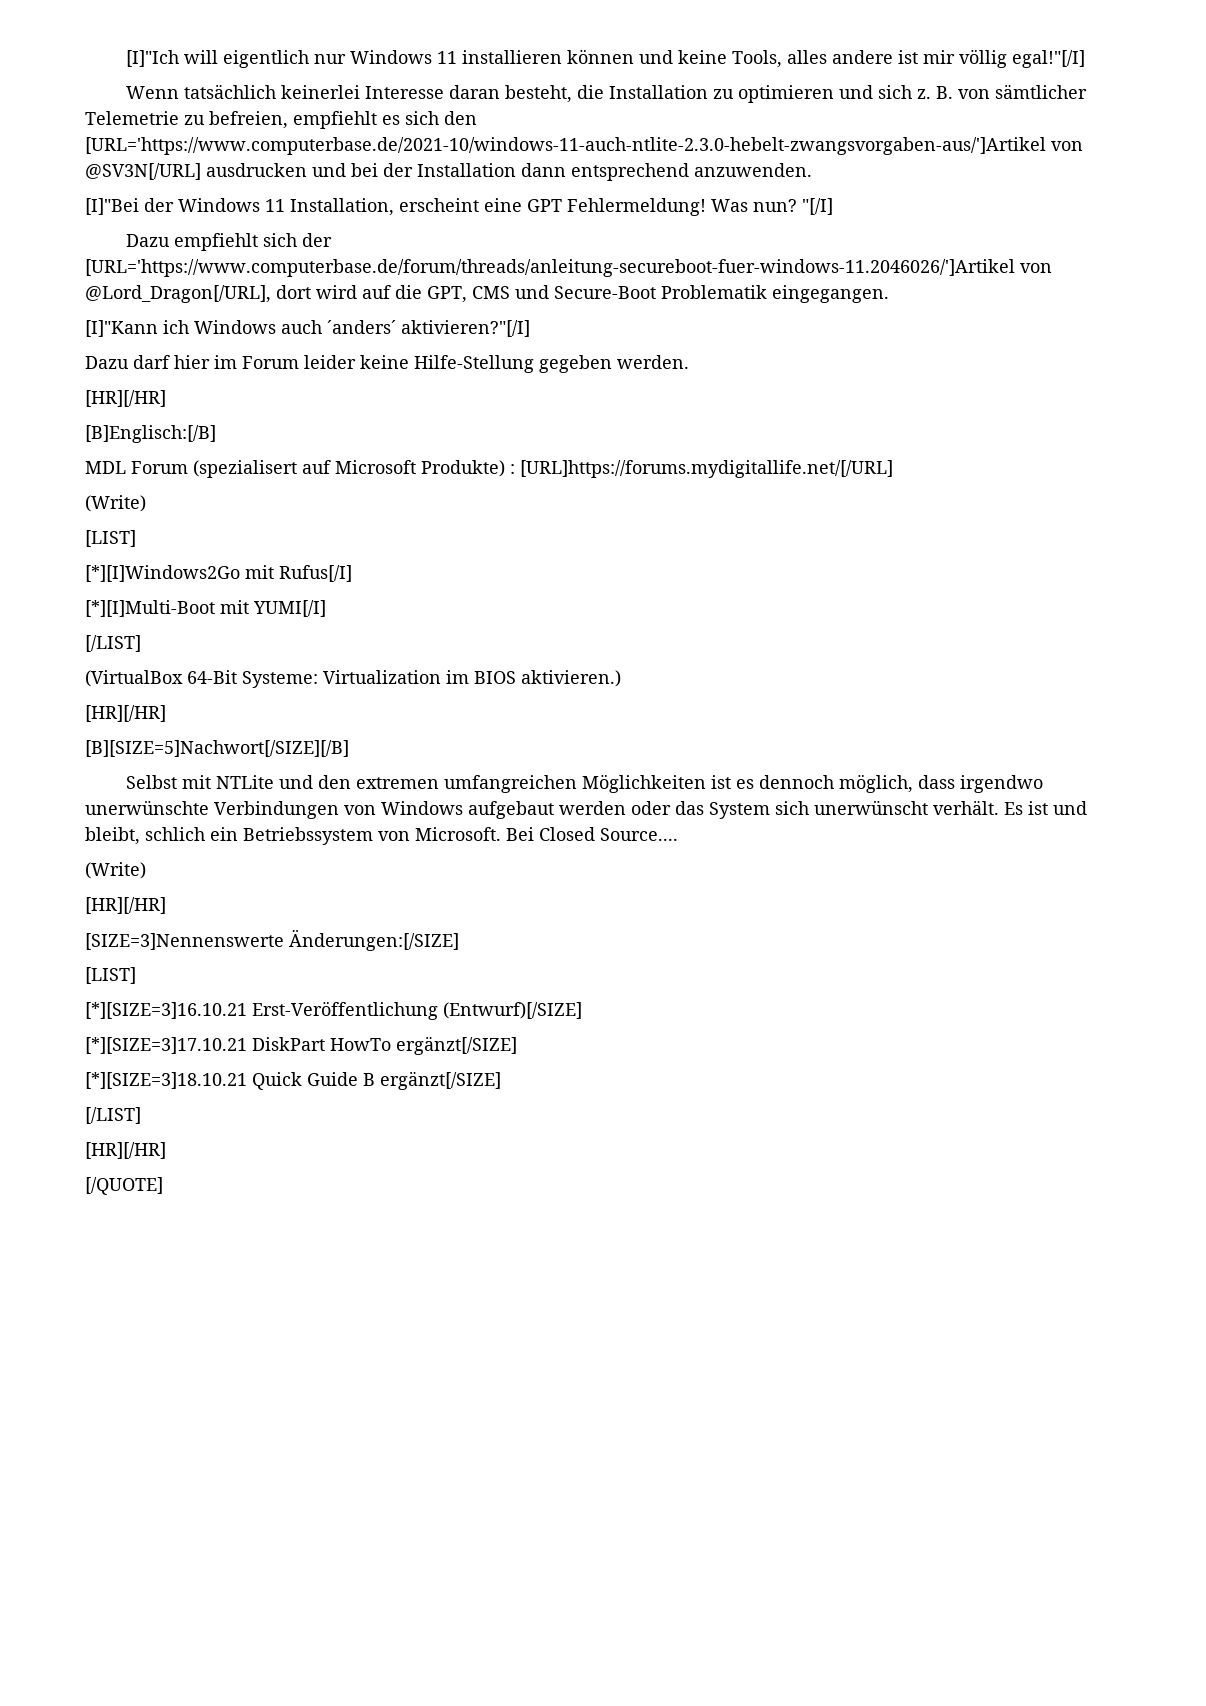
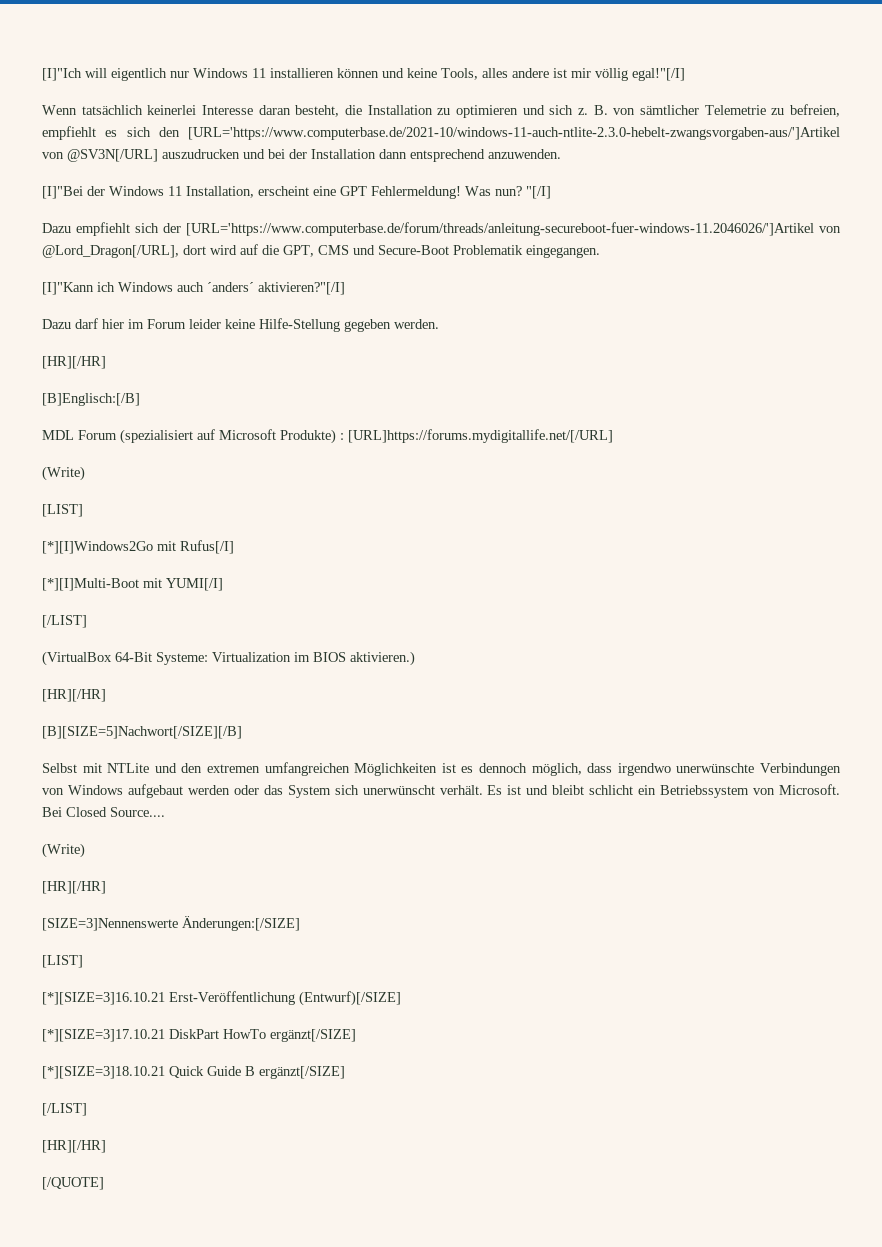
- B. von sämtlicher Telemetrie zu befreien, empfiehlt es sich den [URL='https://www.computerbase.de/2021-10/windows-11-auch-ntlite-2.3.0-hebelt-zwangsvorgaben-aus/']Artikel von @SV3N[/URL] ausdrucken und bei der Installation dann entsprechend anzuwenden.
+ B. von sämtlicher Telemetrie zu befreien, empfiehlt es sich den [URL='https://www.computerbase.de/2021-10/windows-11-auch-ntlite-2.3.0-hebelt-zwangsvorgaben-aus/']Artikel von @SV3N[/URL] auszudrucken und bei der Installation dann entsprechend anzuwenden.
- MDL Forum (spezialisert auf Microsoft Produkte) : [URL]https://forums.mydigitallife.net/[/URL]
+ MDL Forum (spezialisiert auf Microsoft Produkte) : [URL]https://forums.mydigitallife.net/[/URL]
- Es ist und bleibt, schlich ein Betriebssystem von Microsoft.
+ Es ist und bleibt schlicht ein Betriebssystem von Microsoft.

